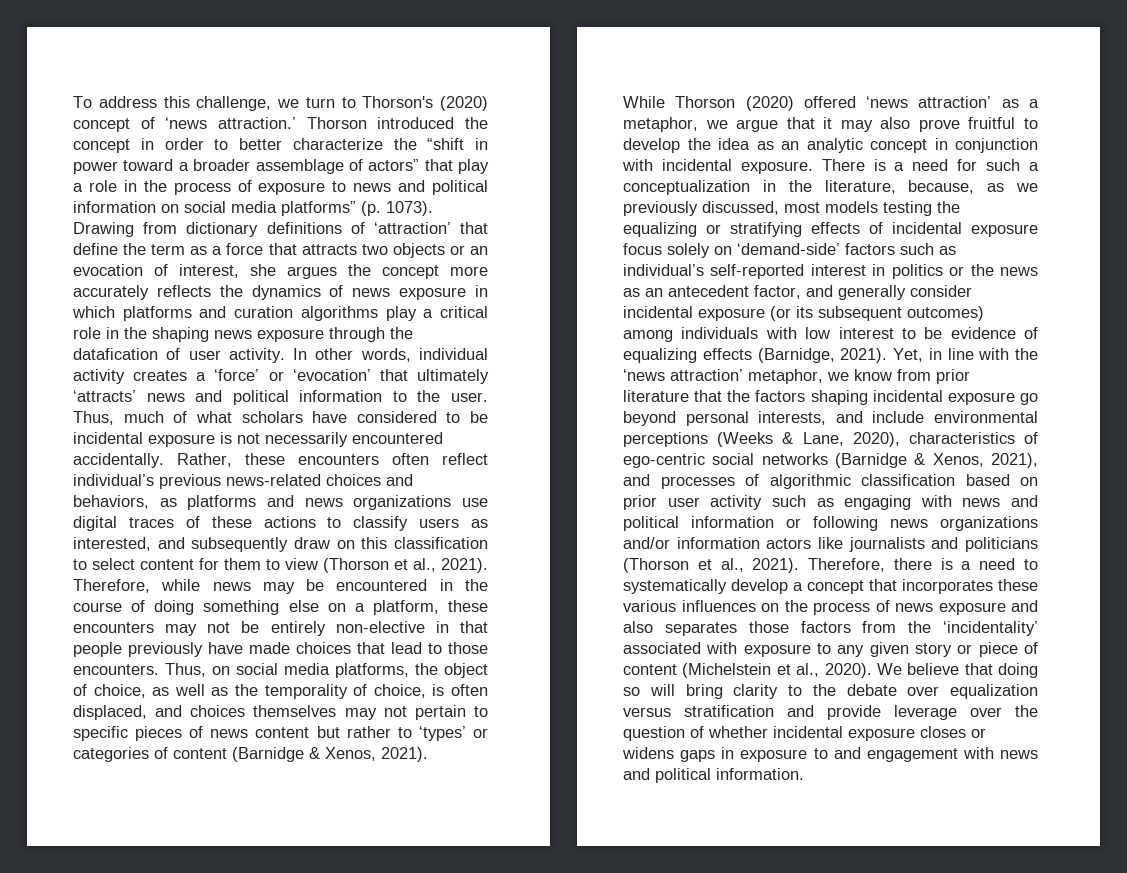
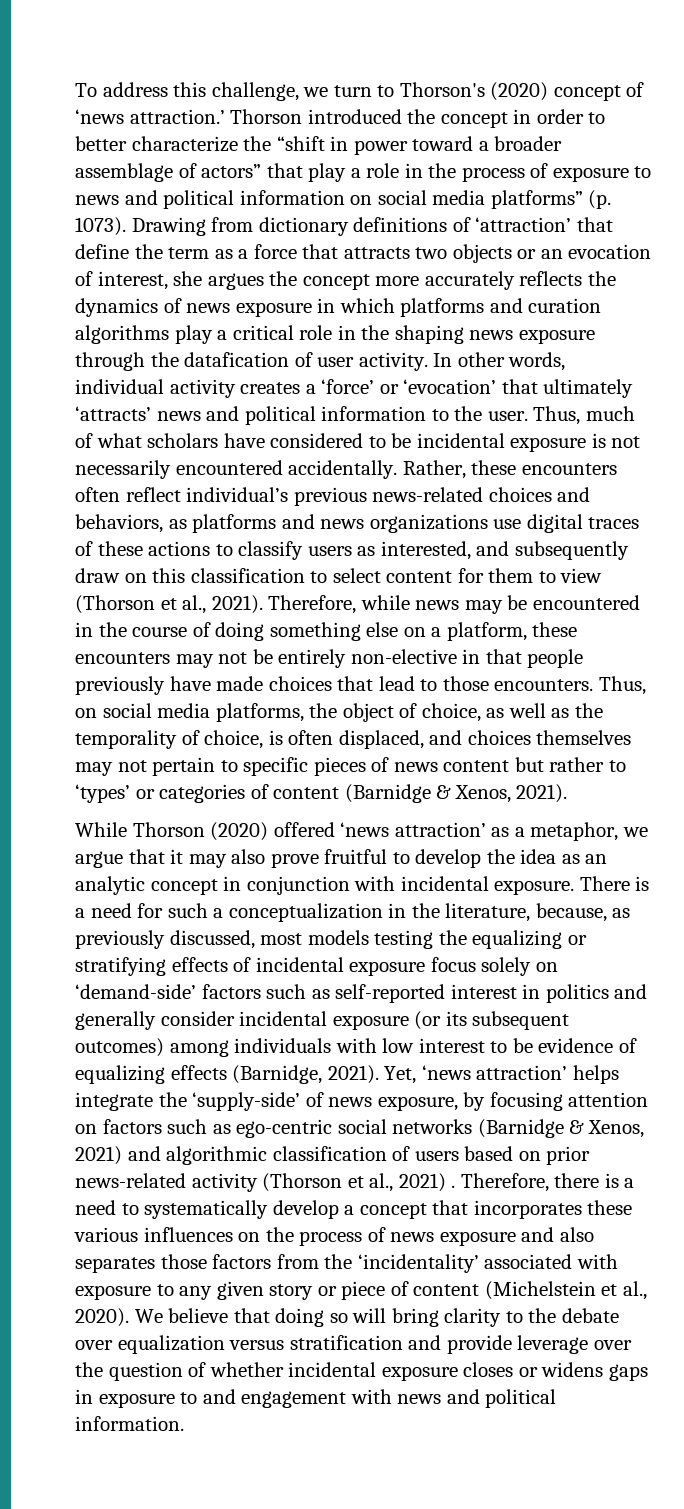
- There is a need for such a conceptualization in the literature, because, as we previously discussed, most models testing the equalizing or stratifying effects of incidental exposure focus solely on ‘demand-side’ factors such as individual’s self-reported interest in politics or the news as an antecedent factor, and generally consider incidental exposure (or its subsequent outcomes) among individuals with low interest to be evidence of equalizing effects (Barnidge, 2021).
+ There is a need for such a conceptualization in the literature, because, as previously discussed, most models testing the equalizing or stratifying effects of incidental exposure focus solely on ‘demand-side’ factors such as self-reported interest in politics and generally consider incidental exposure (or its subsequent outcomes) among individuals with low interest to be evidence of equalizing effects (Barnidge, 2021).
- Yet, in line with the ‘news attraction’ metaphor, we know from prior literature that the factors shaping incidental exposure go beyond personal interests, and include environmental perceptions (Weeks & Lane, 2020), characteristics of ego-centric social networks (Barnidge & Xenos, 2021), and processes of algorithmic classification based on prior user activity such as engaging with news and political information or following news organizations and/or information actors like journalists and politicians (Thorson et al., 2021).
+ Yet, ‘news attraction’ helps integrate the ‘supply-side’ of news exposure, by focusing attention on factors such as ego-centric social networks (Barnidge & Xenos, 2021) and algorithmic classification of users based on prior news-related activity (Thorson et al., 2021) .

